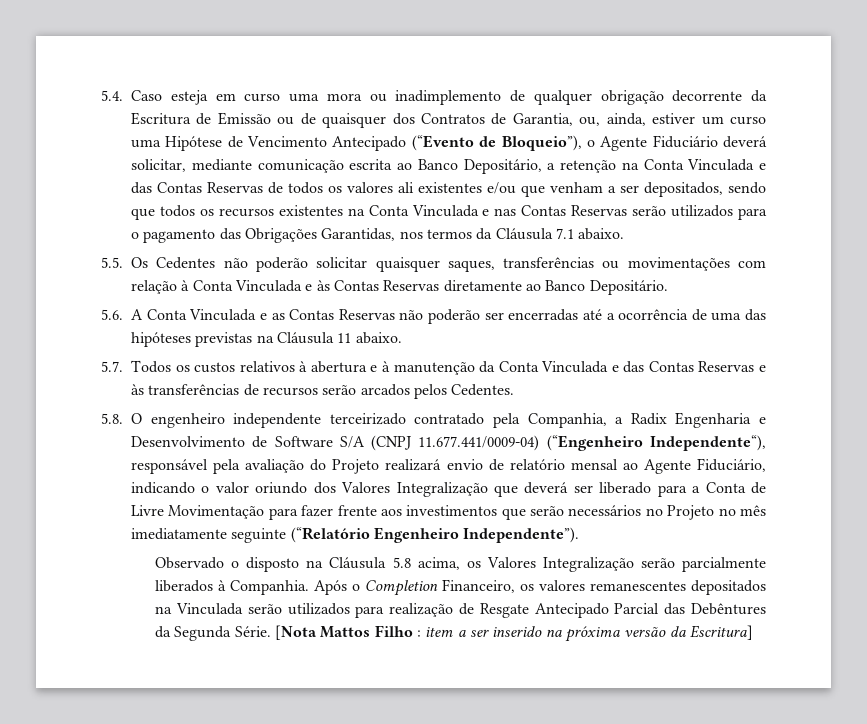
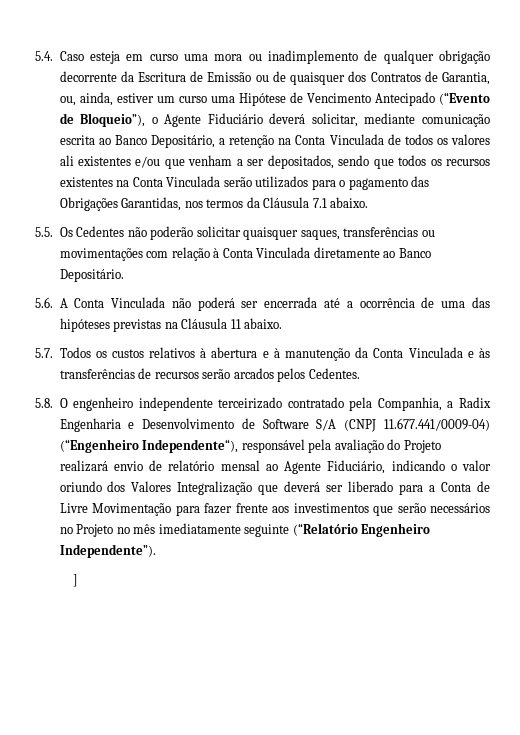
- 5.4. Caso esteja em curso uma mora ou inadimplemento de qualquer obrigação decorrente da Escritura de Emissão ou de quaisquer dos Contratos de Garantia, ou, ainda, estiver um curso uma Hipótese de Vencimento Antecipado (“Evento de Bloqueio”), o Agente Fiduciário deverá solicitar, mediante comunicação escrita ao Banco Depositário, a retenção na Conta Vinculada e das Contas Reservas de todos os valores ali existentes e/ou que venham a ser depositados, sendo que todos os recursos existentes na Conta Vinculada e nas Contas Reservas serão utilizados para o pagamento das Obrigações Garantidas, nos termos da Cláusula 7.1 abaixo.
+ 5.4. Caso esteja em curso uma mora ou inadimplemento de qualquer obrigação decorrente da Escritura de Emissão ou de quaisquer dos Contratos de Garantia, ou, ainda, estiver um curso uma Hipótese de Vencimento Antecipado (“Evento de Bloqueio”), o Agente Fiduciário deverá solicitar, mediante comunicação escrita ao Banco Depositário, a retenção na Conta Vinculada de todos os valores ali existentes e/ou que venham a ser depositados, sendo que todos os recursos existentes na Conta Vinculada serão utilizados para o pagamento das Obrigações Garantidas, nos termos da Cláusula 7.1 abaixo.
- 5.5. Os Cedentes não poderão solicitar quaisquer saques, transferências ou movimentações com relação à Conta Vinculada e às Contas Reservas diretamente ao Banco Depositário.
+ 5.5. Os Cedentes não poderão solicitar quaisquer saques, transferências ou movimentações com relação à Conta Vinculada diretamente ao Banco Depositário.
- 5.6. A Conta Vinculada e as Contas Reservas não poderão ser encerradas até a ocorrência de uma das hipóteses previstas na Cláusula 11 abaixo.
+ 5.6. A Conta Vinculada não poderá ser encerrada até a ocorrência de uma das hipóteses previstas na Cláusula 11 abaixo.
- 5.7. Todos os custos relativos à abertura e à manutenção da Conta Vinculada e das Contas Reservas e às transferências de recursos serão arcados pelos Cedentes.
+ 5.7. Todos os custos relativos à abertura e à manutenção da Conta Vinculada e às transferências de recursos serão arcados pelos Cedentes.
- Observado o disposto na Cláusula 5.8 acima, os Valores Integralização serão parcialmente liberados à Companhia. Após o Completion Financeiro, os valores remanescentes depositados na Vinculada serão utilizados para realização de Resgate Antecipado Parcial das Debêntures da Segunda Série. [Nota Mattos Filho : item a ser inserido na próxima versão da Escritura]
+ ]

